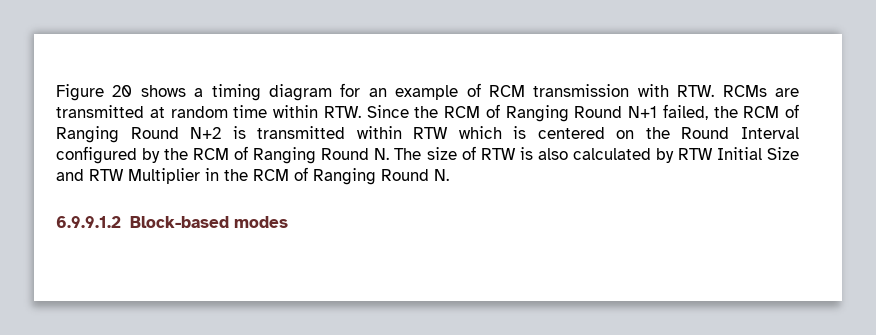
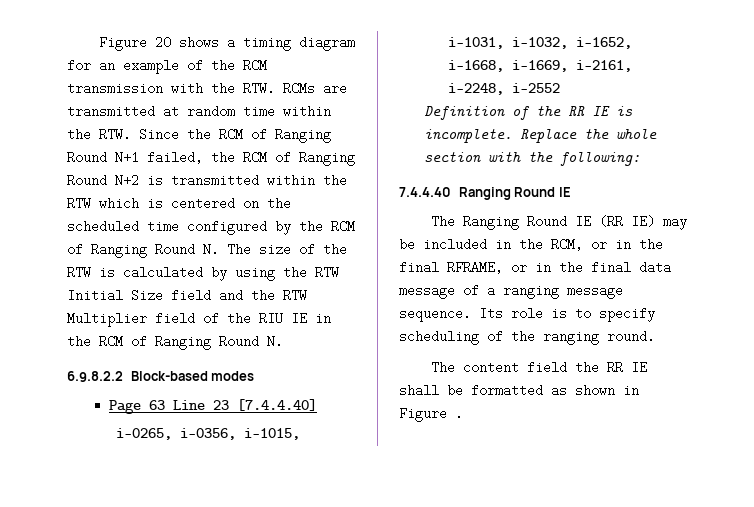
- Figure 20 shows a timing diagram for an example of RCM transmission with RTW. RCMs are transmitted at random time within RTW. Since the RCM of Ranging Round N+1 failed, the RCM of Ranging Round N+2 is transmitted within RTW which is centered on the Round Interval configured by the RCM of Ranging Round N. The size of RTW is also calculated by RTW Initial Size and RTW Multiplier in the RCM of Ranging Round N.
+ Figure 20 shows a timing diagram for an example of the RCM transmission with the RTW. RCMs are transmitted at random time within the RTW. Since the RCM of Ranging Round N+1 failed, the RCM of Ranging Round N+2 is transmitted within the RTW which is centered on the scheduled time configured by the RCM of Ranging Round N. The size of the RTW is calculated by using the RTW Initial Size field and the RTW Multiplier field of the RIU IE in the RCM of Ranging Round N.
- 6.9.9.1.2 Block-based modes
+ 6.9.8.2.2 Block-based modes
+ Page 63 Line 23 [7.4.4.40]
+ i-0265, i-0356, i-1015, i-1031, i-1032, i-1652, i-1668, i-1669, i-2161, i-2248, i-2552
+ Definition of the RR IE is incomplete. Replace the whole section with the following:
+ 7.4.4.40 Ranging Round IE
+ The Ranging Round IE (RR IE) may be included in the RCM, or in the final RFRAME, or in the final data message of a ranging message sequence. Its role is to specify scheduling of the ranging round.
+ The content field the RR IE shall be formatted as shown in Figure .

